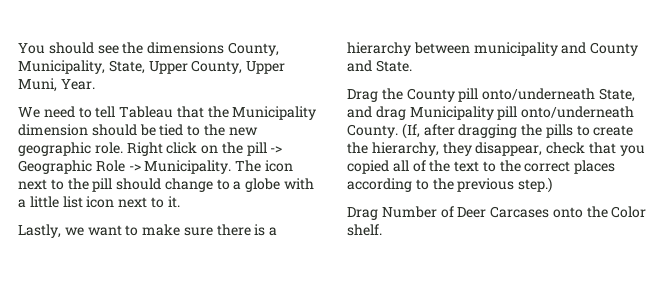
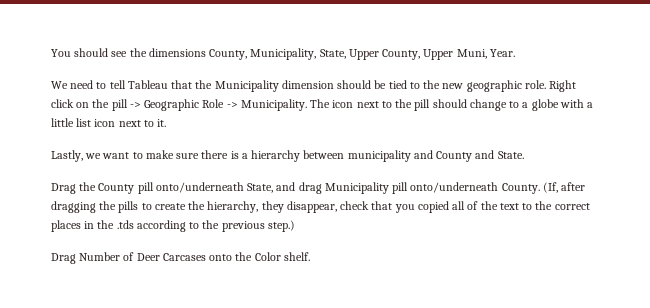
- (If, after dragging the pills to create the hierarchy, they disappear, check that you copied all of the text to the correct places according to the previous step.)
+ (If, after dragging the pills to create the hierarchy, they disappear, check that you copied all of the text to the correct places in the .tds according to the previous step.)

